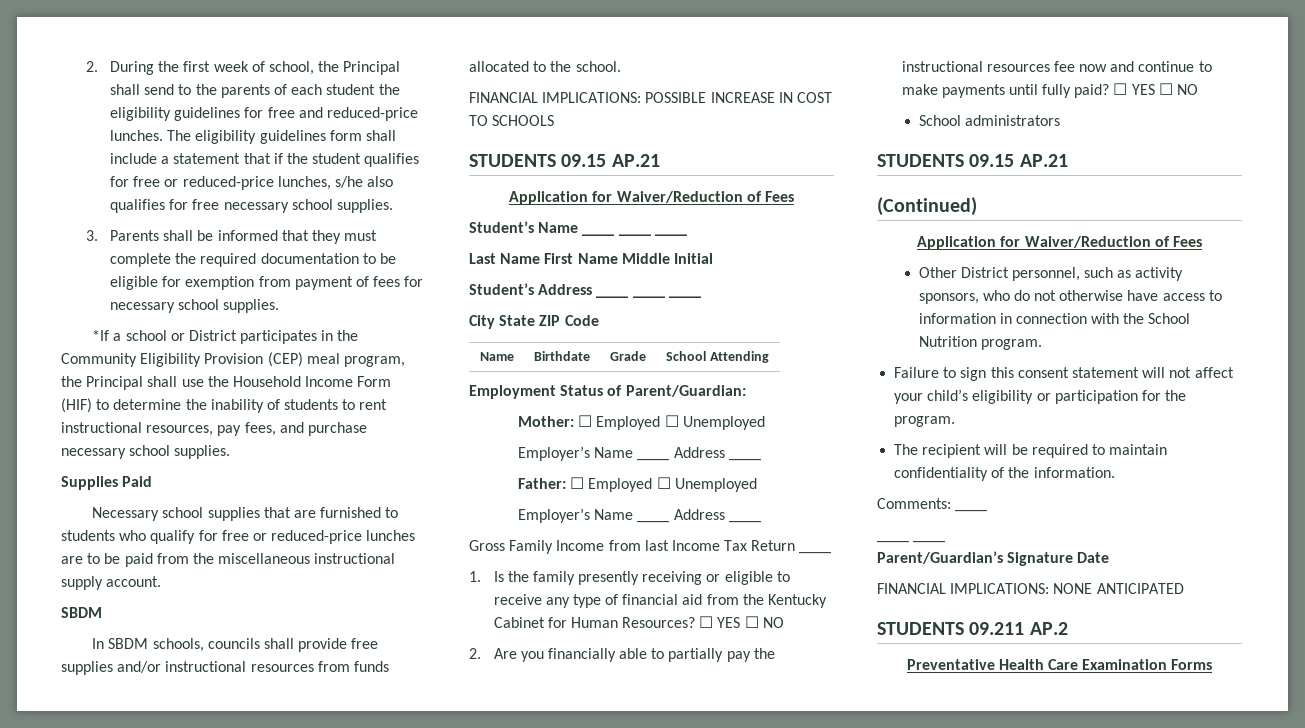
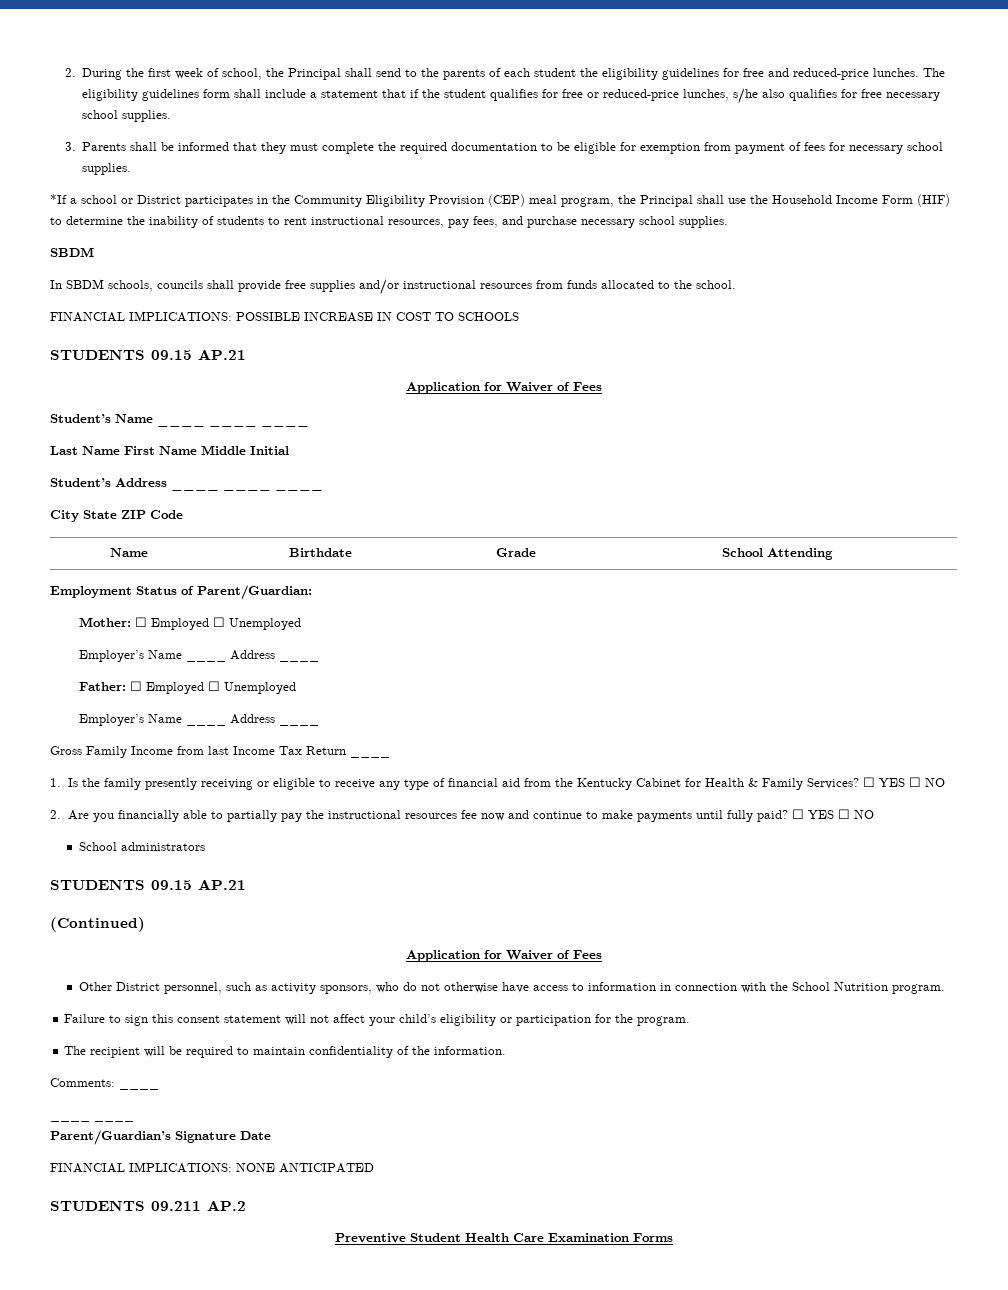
- Supplies Paid
- Necessary school supplies that are furnished to students who qualify for free or reduced-price lunches are to be paid from the miscellaneous instructional supply account.
  FINANCIAL IMPLICATIONS: POSSIBLE INCREASE IN COST TO SCHOOLS
  STUDENTS 09.15 AP.21
- Application for Waiver/Reduction of Fees
+ Application for Waiver of Fees
- 1. Is the family presently receiving or eligible to receive any type of financial aid from the Kentucky Cabinet for Human Resources?
+ 1. Is the family presently receiving or eligible to receive any type of financial aid from the Kentucky Cabinet for Health & Family Services?
  (Continued)
- Application for Waiver/Reduction of Fees
+ Application for Waiver of Fees
- Preventative Health Care Examination Forms
+ Preventive Student Health Care Examination Forms

